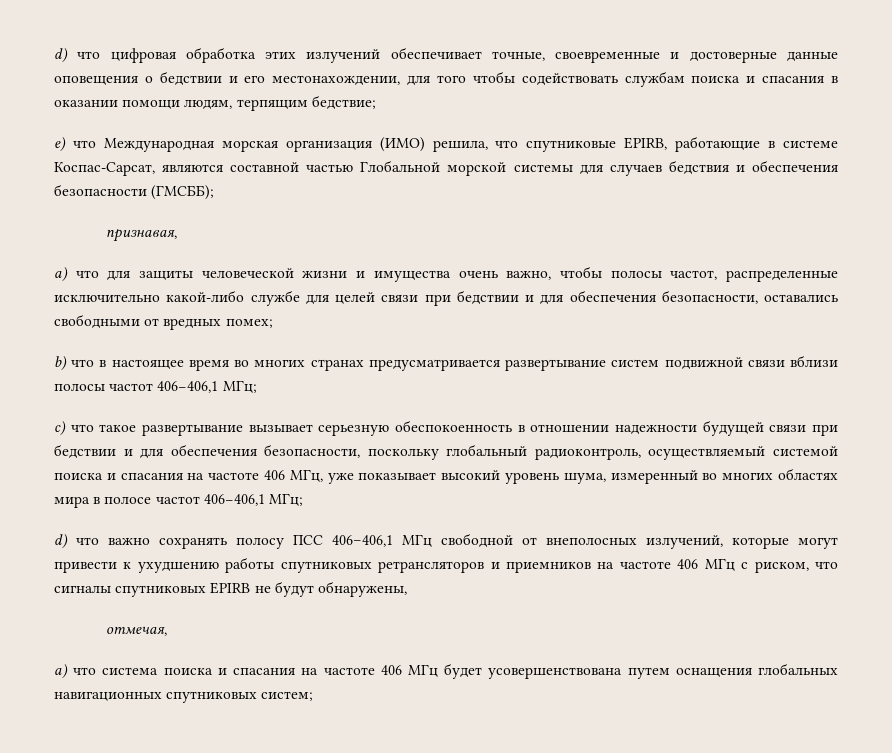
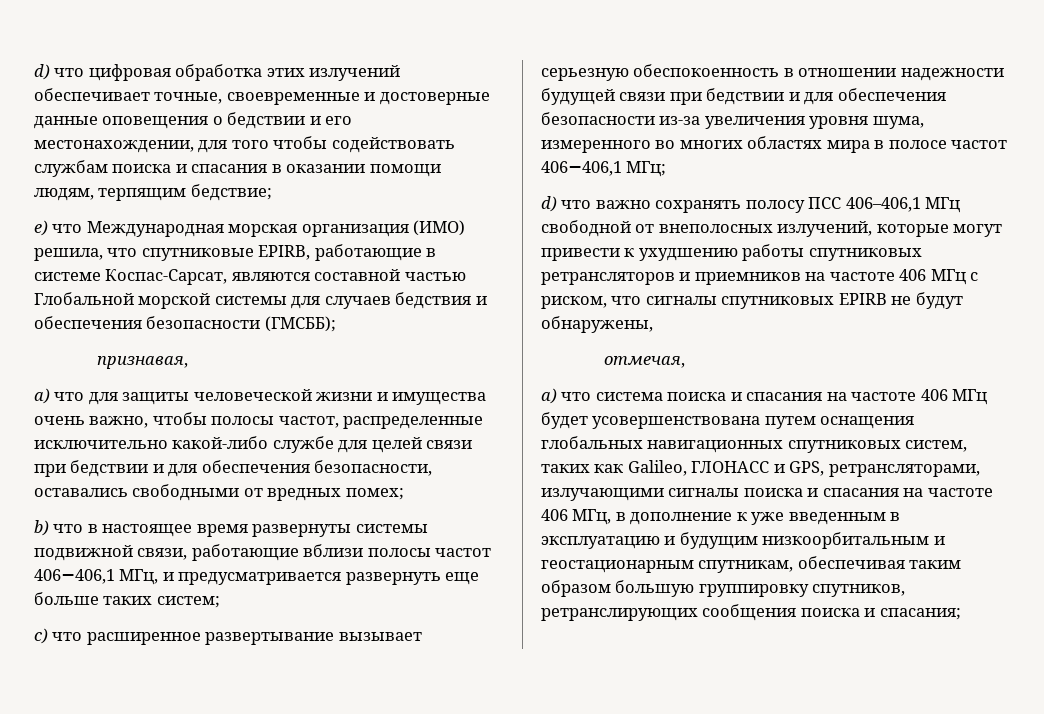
- b) что в настоящее время во многих странах предусматривается развертывание систем подвижной связи вблизи полосы частот 406−406,1 МГц;
+ b) что в настоящее время развернуты системы подвижной связи, работающие вблизи полосы частот 406−406,1 МГц, и предусматривается развернуть еще больше таких систем;
- c) что такое развертывание вызывает серьезную обеспокоенность в отношении надежности будущей связи при бедствии и для обеспечения безопасности, поскольку глобальный радиоконтроль, осуществляемый системой поиска и спасания на частоте 406 МГц, уже показывает высокий уровень шума, измеренный во многих областях мира в полосе частот 406−406,1 МГц;
+ c) что расширенное развертывание вызывает серьезную обеспокоенность в отношении надежности будущей связи при бедствии и для обеспечения безопасности из-за увеличения уровня шума, измеренного во многих областях мира в полосе частот 406−406,1 МГц;
- a) что система поиска и спасания на частоте 406 МГц будет усовершенствована путем оснащения глобальных навигационных спутниковых систем;
+ a) что система поиска и спасания на частоте 406 МГц будет усовершенствована путем оснащения глобальных навигационных спутниковых систем, таких как Galileo, ГЛОНАСС и GPS, ретрансляторами, излучающими сигналы поиска и спасания на частоте 406 МГц, в дополнение к уже введенным в эксплуатацию и будущим низкоорбитальным и геостационарным спутникам, обеспечивая таким образом большую группировку спутников, ретранслирующих сообщения поиска и спасания;

